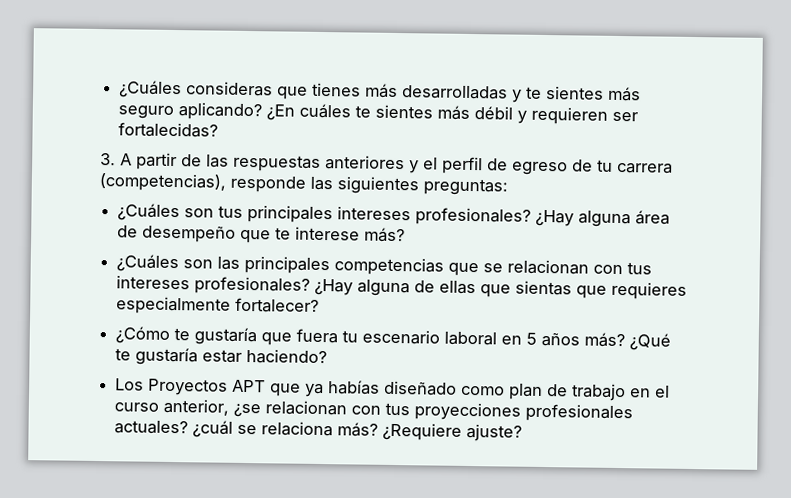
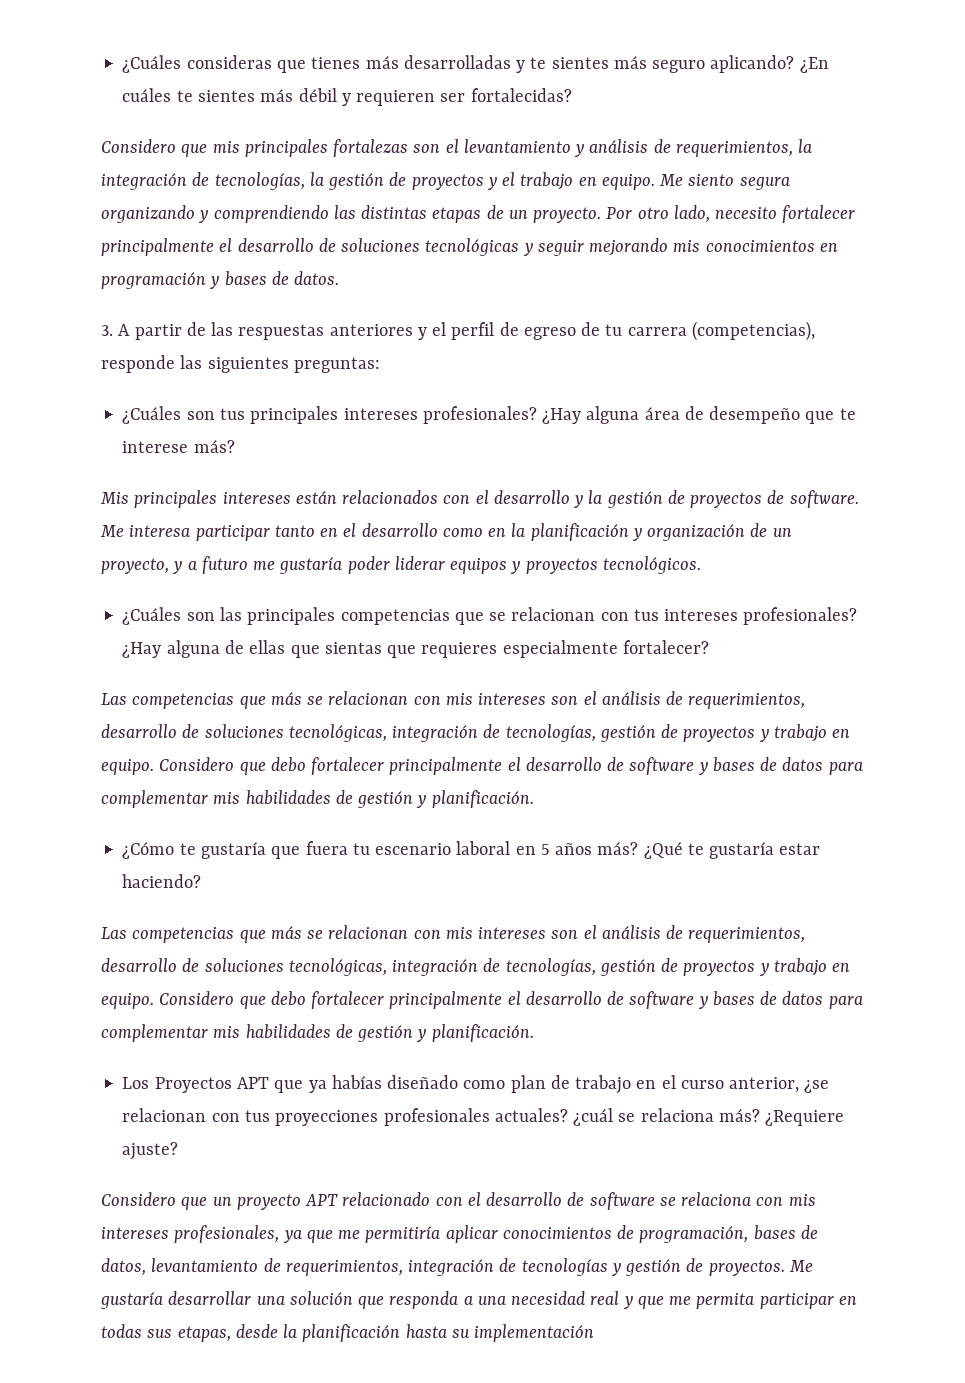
+ Considero que mis principales fortalezas son el levantamiento y análisis de requerimientos, la integración de tecnologías, la gestión de proyectos y el trabajo en equipo. Me siento segura organizando y comprendiendo las distintas etapas de un proyecto. Por otro lado, necesito fortalecer principalmente el desarrollo de soluciones tecnológicas y seguir mejorando mis conocimientos en programación y bases de datos.
+ Mis principales intereses están relacionados con el desarrollo y la gestión de proyectos de software. Me interesa participar tanto en el desarrollo como en la planificación y organización de un proyecto, y a futuro me gustaría poder liderar equipos y proyectos tecnológicos.
  ¿Hay alguna de ellas que sientas que requieres especialmente fortalecer?
+ Las competencias que más se relacionan con mis intereses son el análisis de requerimientos, desarrollo de soluciones tecnológicas, integración de tecnologías, gestión de proyectos y trabajo en equipo. Considero que debo fortalecer principalmente el desarrollo de software y bases de datos para complementar mis habilidades de gestión y planificación.
  ¿Qué te gustaría estar haciendo?
+ Las competencias que más se relacionan con mis intereses son el análisis de requerimientos, desarrollo de soluciones tecnológicas, integración de tecnologías, gestión de proyectos y trabajo en equipo. Considero que debo fortalecer principalmente el desarrollo de software y bases de datos para complementar mis habilidades de gestión y planificación.
+ Considero que un proyecto APT relacionado con el desarrollo de software se relaciona con mis intereses profesionales, ya que me permitiría aplicar conocimientos de programación, bases de datos, levantamiento de requerimientos, integración de tecnologías y gestión de proyectos. Me gustaría desarrollar una solución que responda a una necesidad real y que me permita participar en todas sus etapas, desde la planificación hasta su implementación

